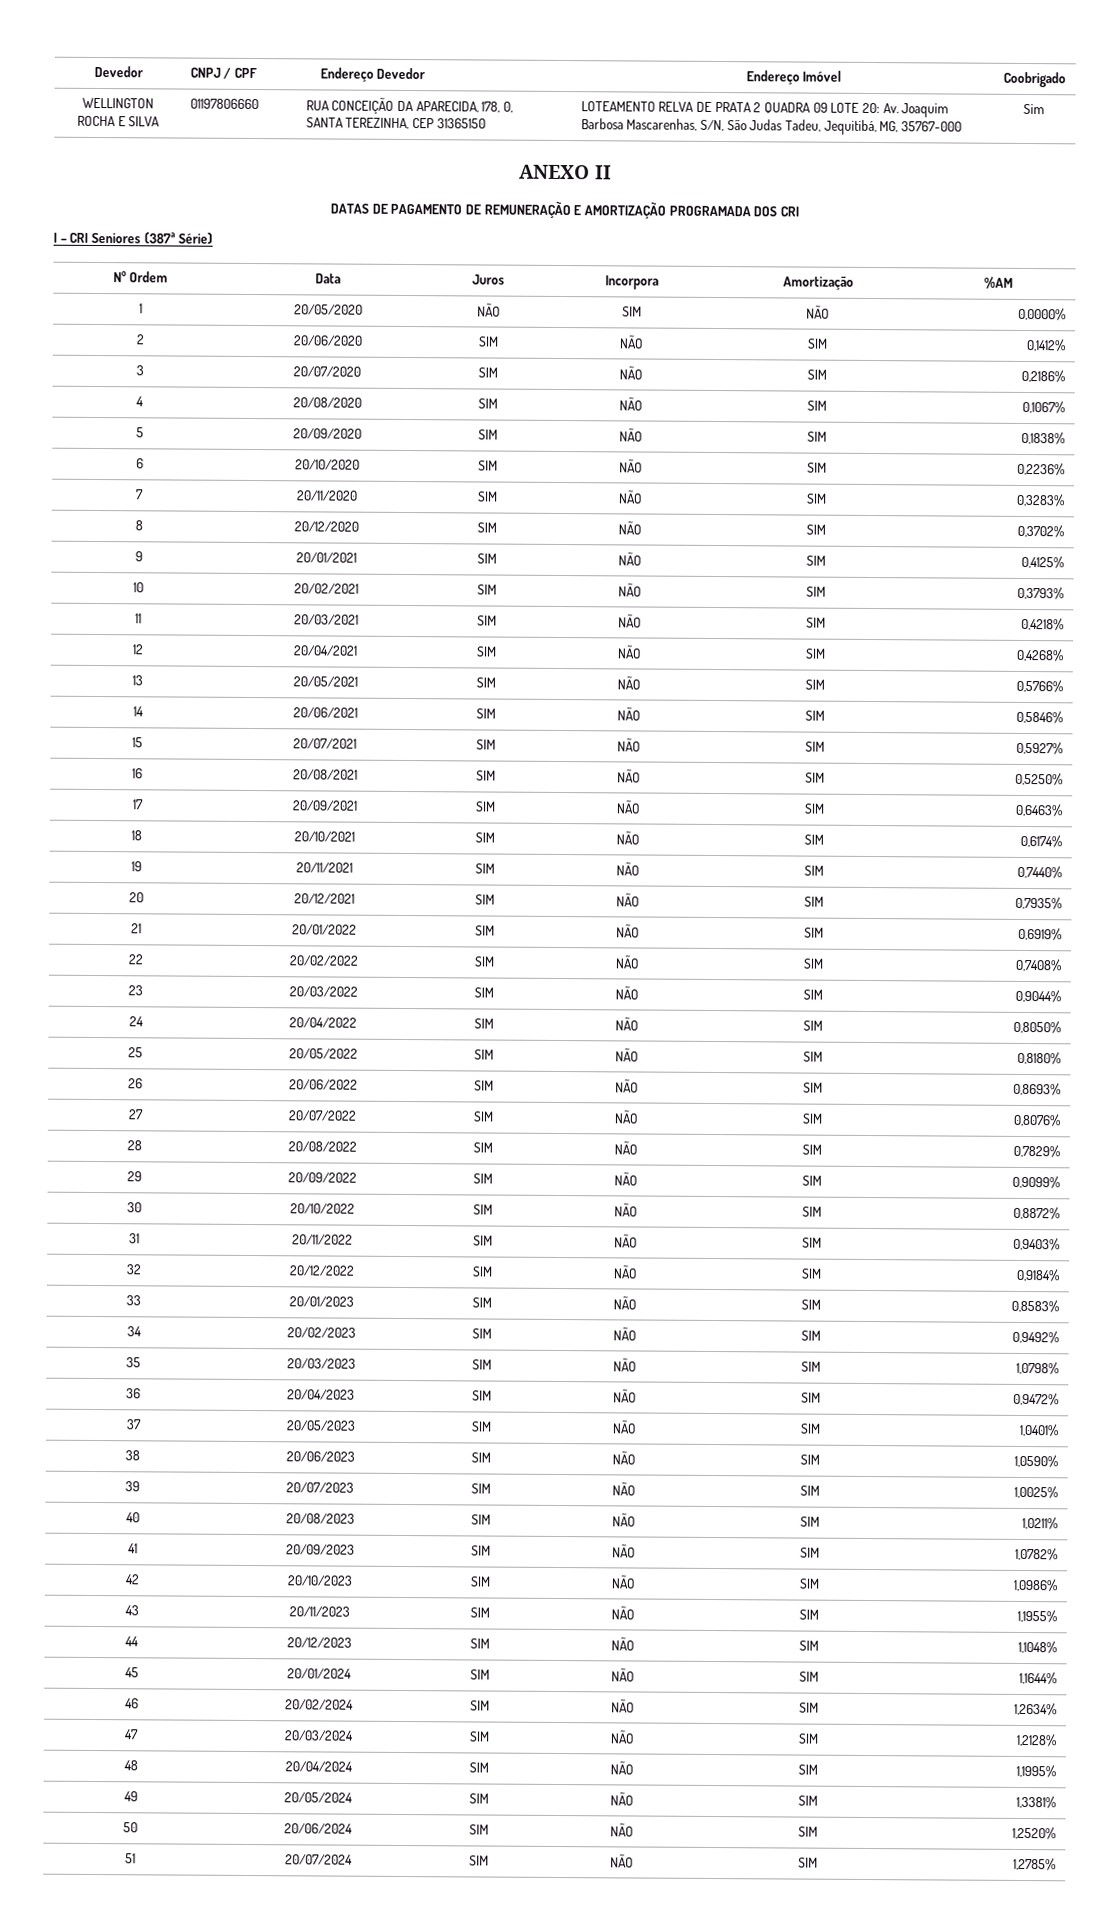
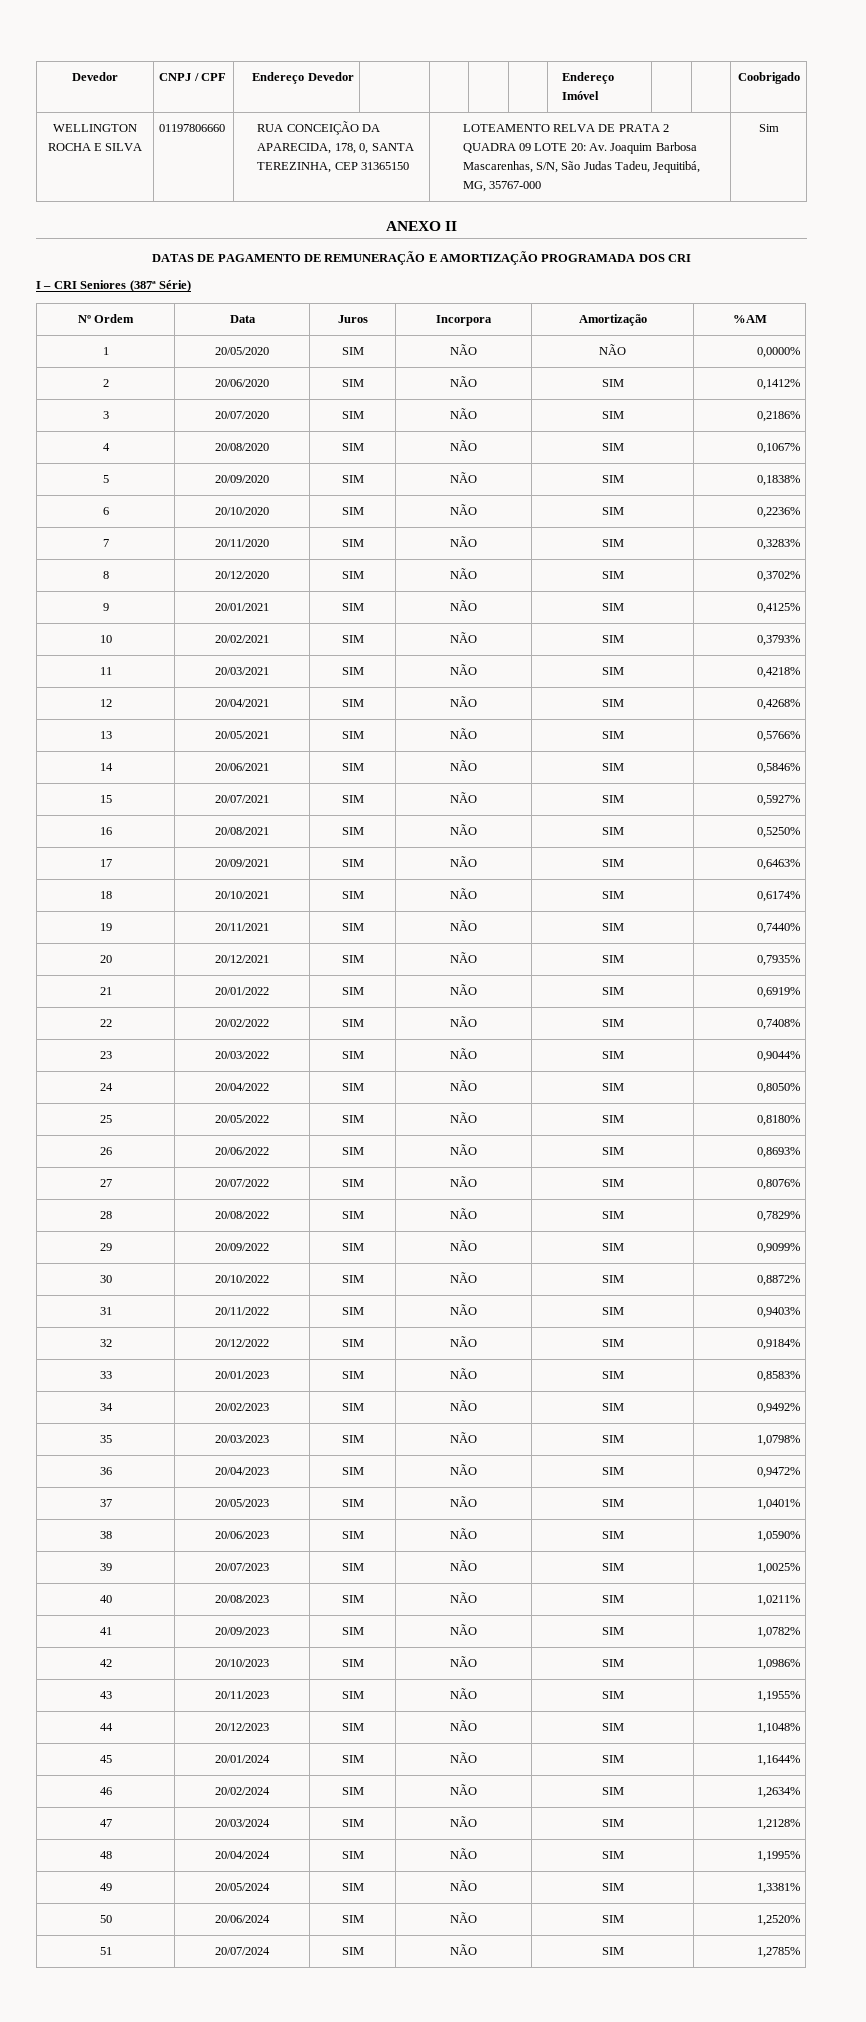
- 1 | 20/05/2020 | NÃO | SIM | NÃO | 0,0000%
+ 1 | 20/05/2020 | SIM | NÃO | NÃO | 0,0000%

